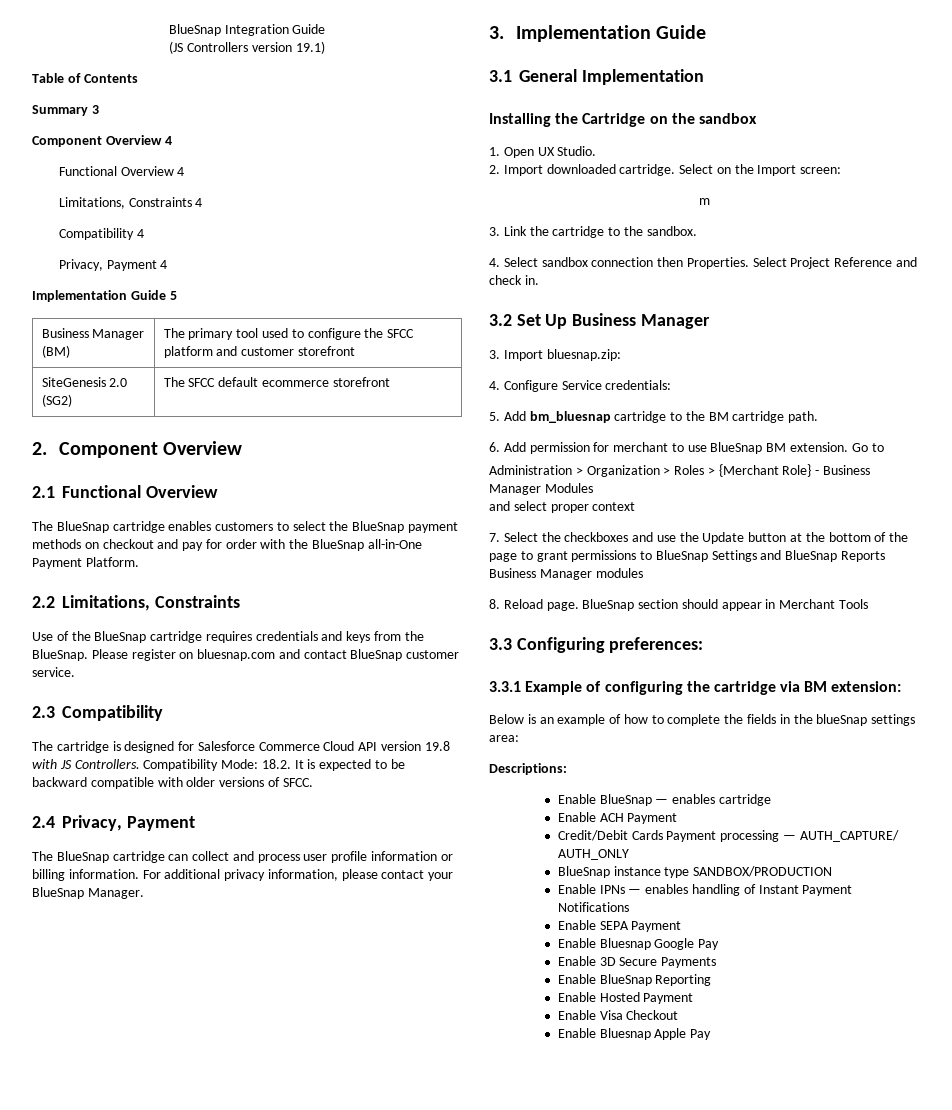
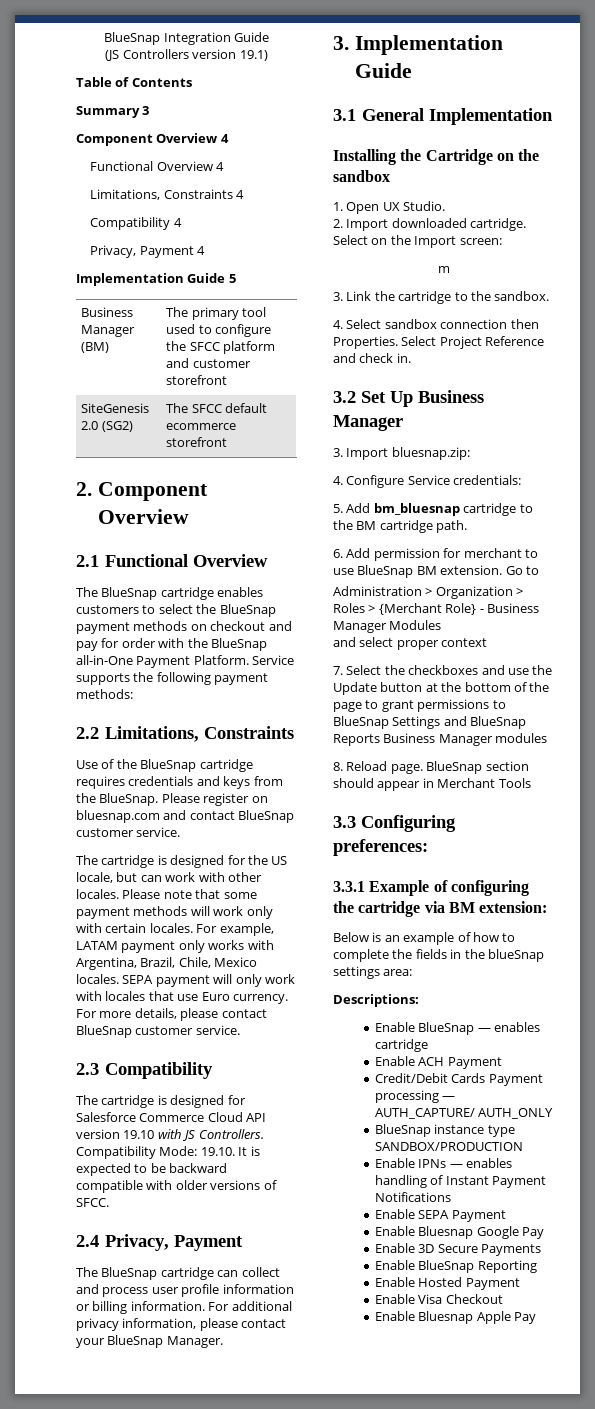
+ Service supports the following payment methods:
+ The cartridge is designed for the US locale, but can work with other locales. Please note that some payment methods will work only with certain locales. For example, LATAM payment only works with Argentina, Brazil, Chile, Mexico locales. SEPA payment will only work with locales that use Euro currency. For more details, please contact BlueSnap customer service.
- The cartridge is designed for Salesforce Commerce Cloud API version 19.8 with JS Controllers.
+ The cartridge is designed for Salesforce Commerce Cloud API version 19.10 with JS Controllers.
- Compatibility Mode: 18.2. It is expected to be backward compatible with older versions of SFCC.
+ Compatibility Mode: 19.10. It is expected to be backward compatible with older versions of SFCC.

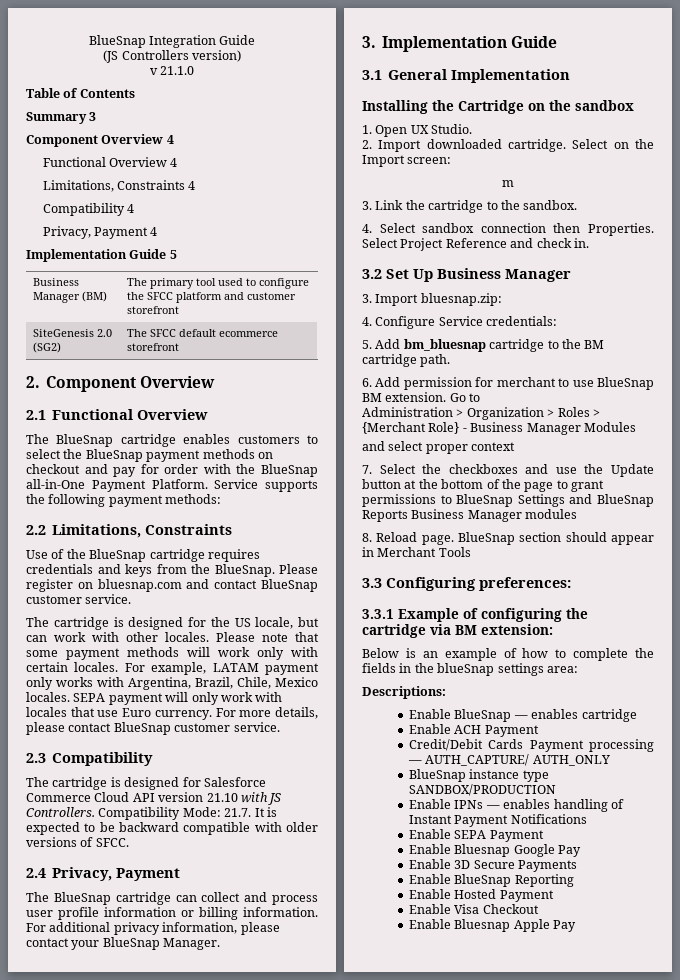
- (JS Controllers version 19.1)
+ (JS Controllers version)
+ v 21.1.0
- The cartridge is designed for Salesforce Commerce Cloud API version 19.10 with JS Controllers.
+ The cartridge is designed for Salesforce Commerce Cloud API version 21.10 with JS Controllers.
- Compatibility Mode: 19.10. It is expected to be backward compatible with older versions of SFCC.
+ Compatibility Mode: 21.7. It is expected to be backward compatible with older versions of SFCC.

